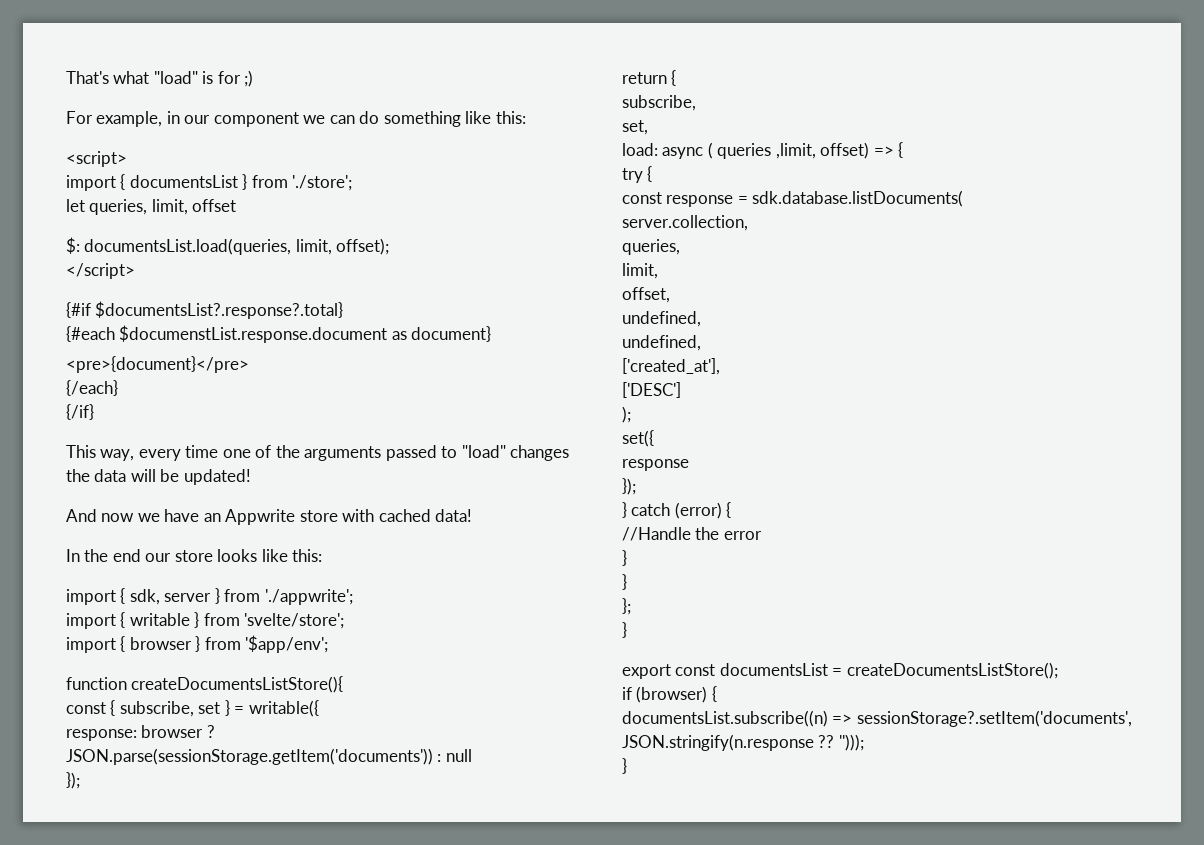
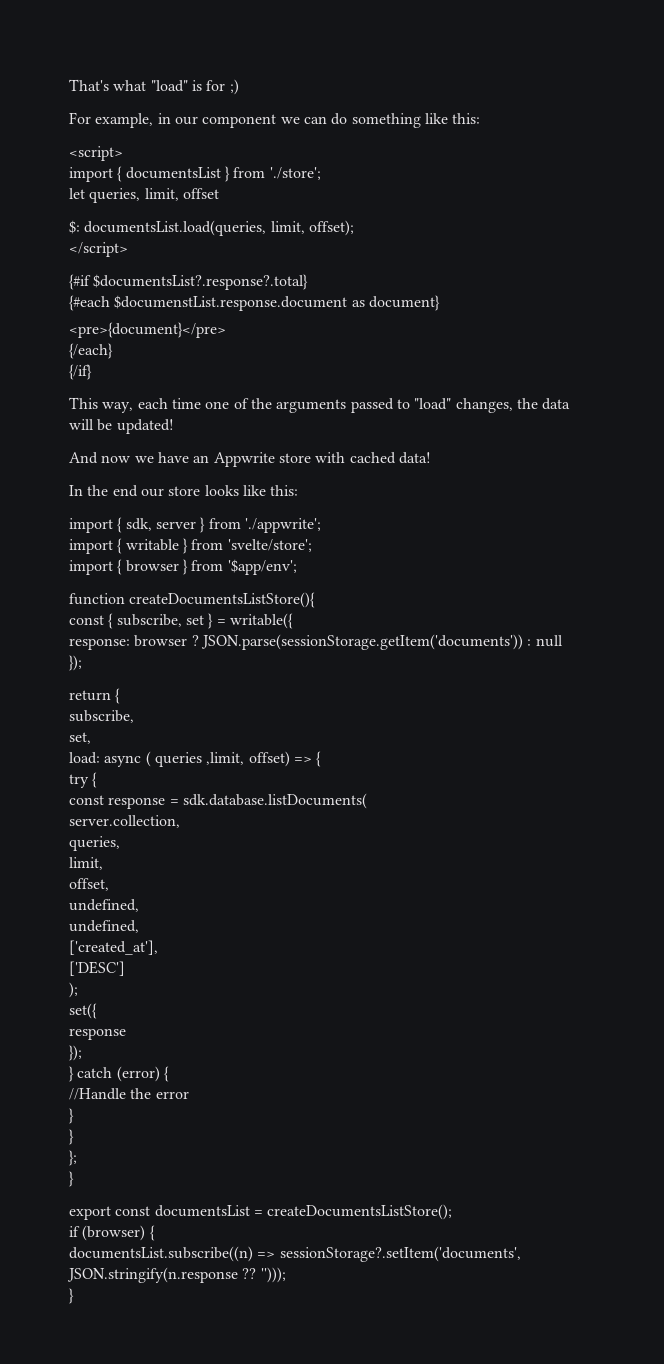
- This way, every time one of the arguments passed to "load" changes the data will be updated!
+ This way, each time one of the arguments passed to "load" changes, the data will be updated!

